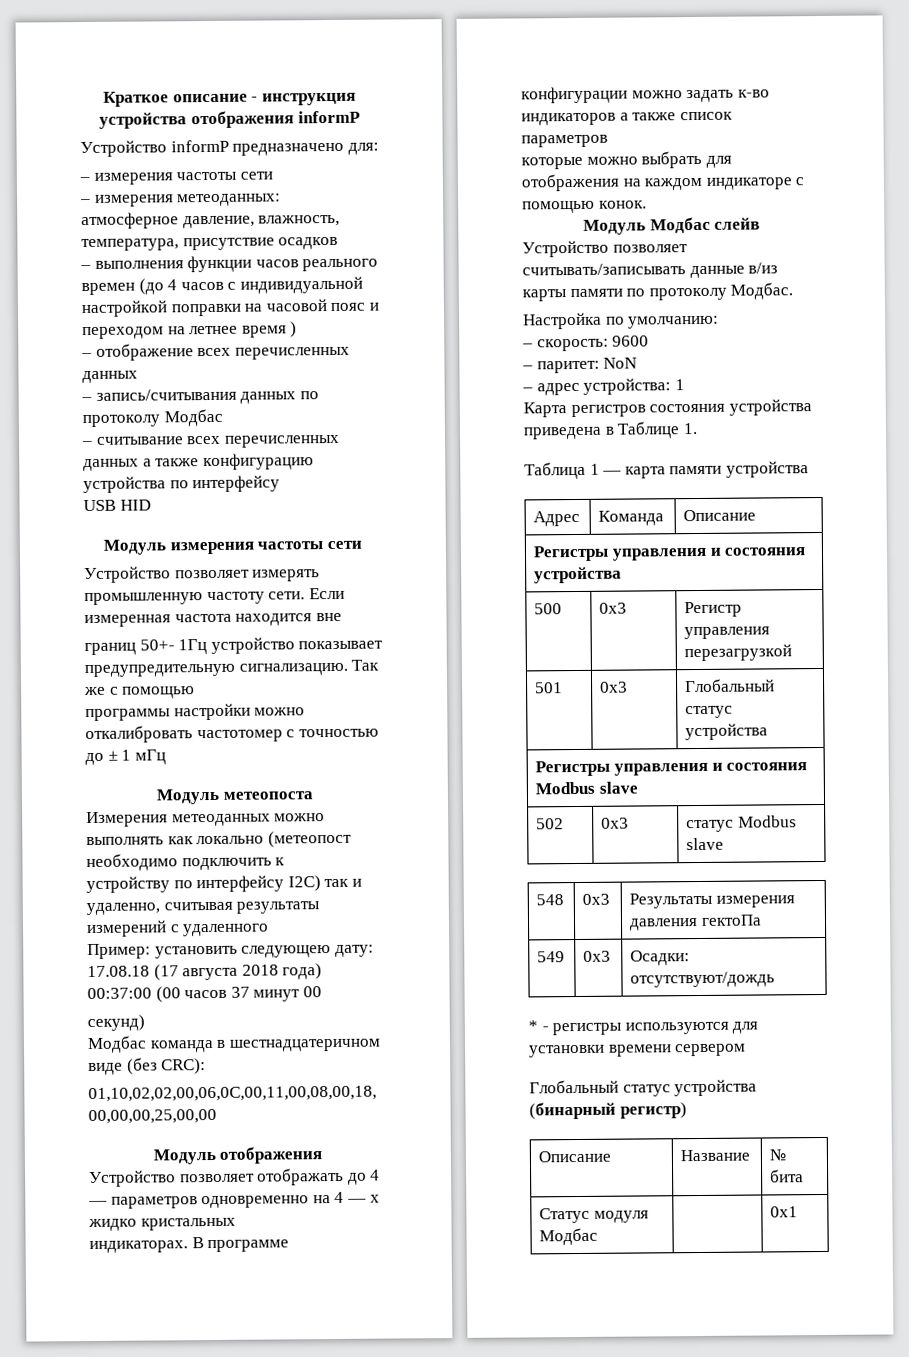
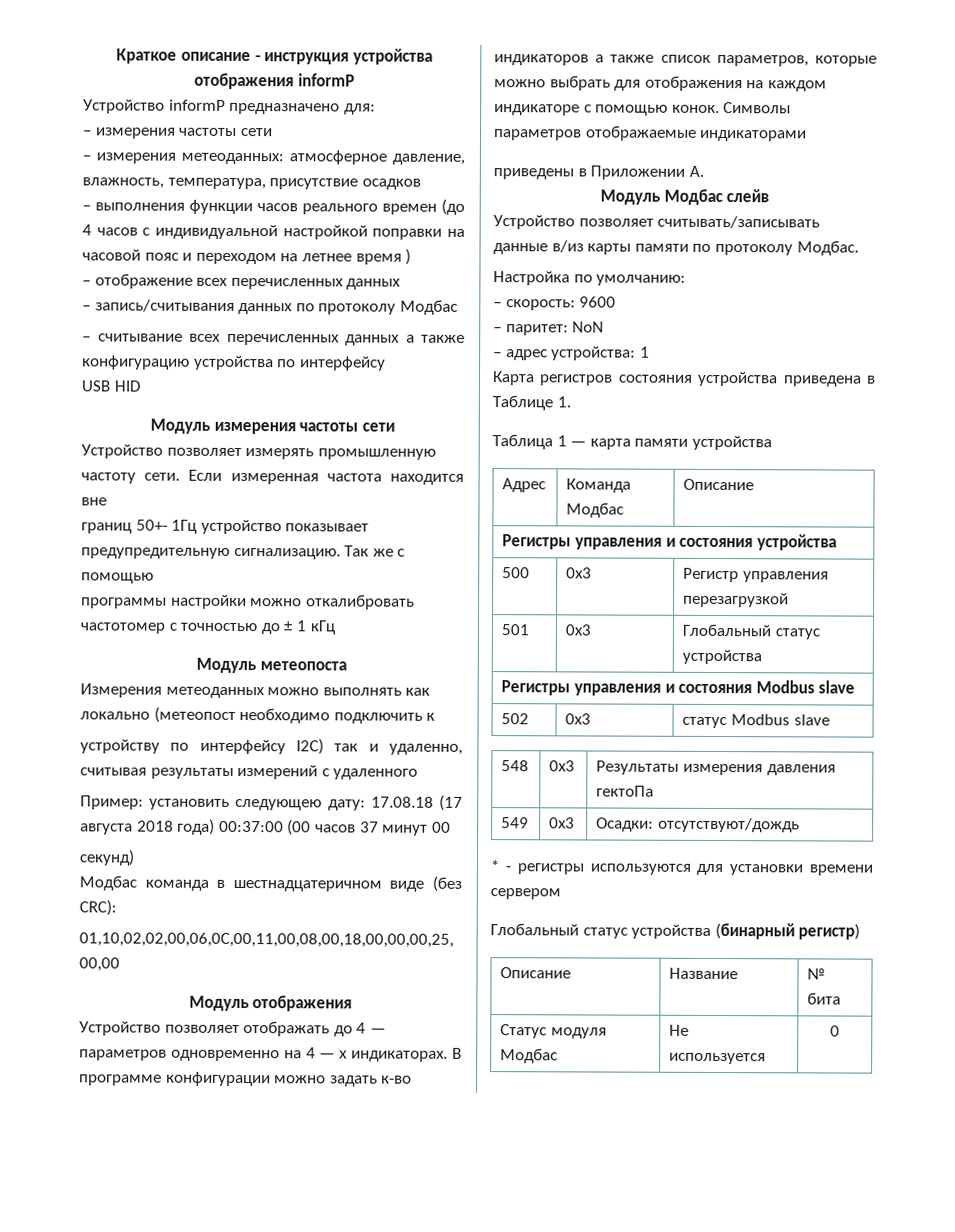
- программы настройки можно откалибровать частотомер с точностью до ± 1 мГц
+ программы настройки можно откалибровать частотомер с точностью до ± 1 кГц
- Устройство позволяет отображать до 4 — параметров одновременно на 4 — х жидко кристальных
- индикаторах.
+ Устройство позволяет отображать до 4 — параметров одновременно на 4 — х индикаторах.
- В программе конфигурации можно задать к-во индикаторов а также список параметров
- которые можно выбрать для отображения на каждом индикаторе с помощью конок.
+ В программе конфигурации можно задать к-во индикаторов а также список параметров, которые можно выбрать для отображения на каждом индикаторе с помощью конок. Символы параметров отображаемые индикаторами
+ приведены в Приложении А.
- Адрес | Команда | Описание
+ Адрес | Команда Модбас | Описание
- Статус модуля Модбас | | 0х1
+ Статус модуля Модбас | Не используется | 0

